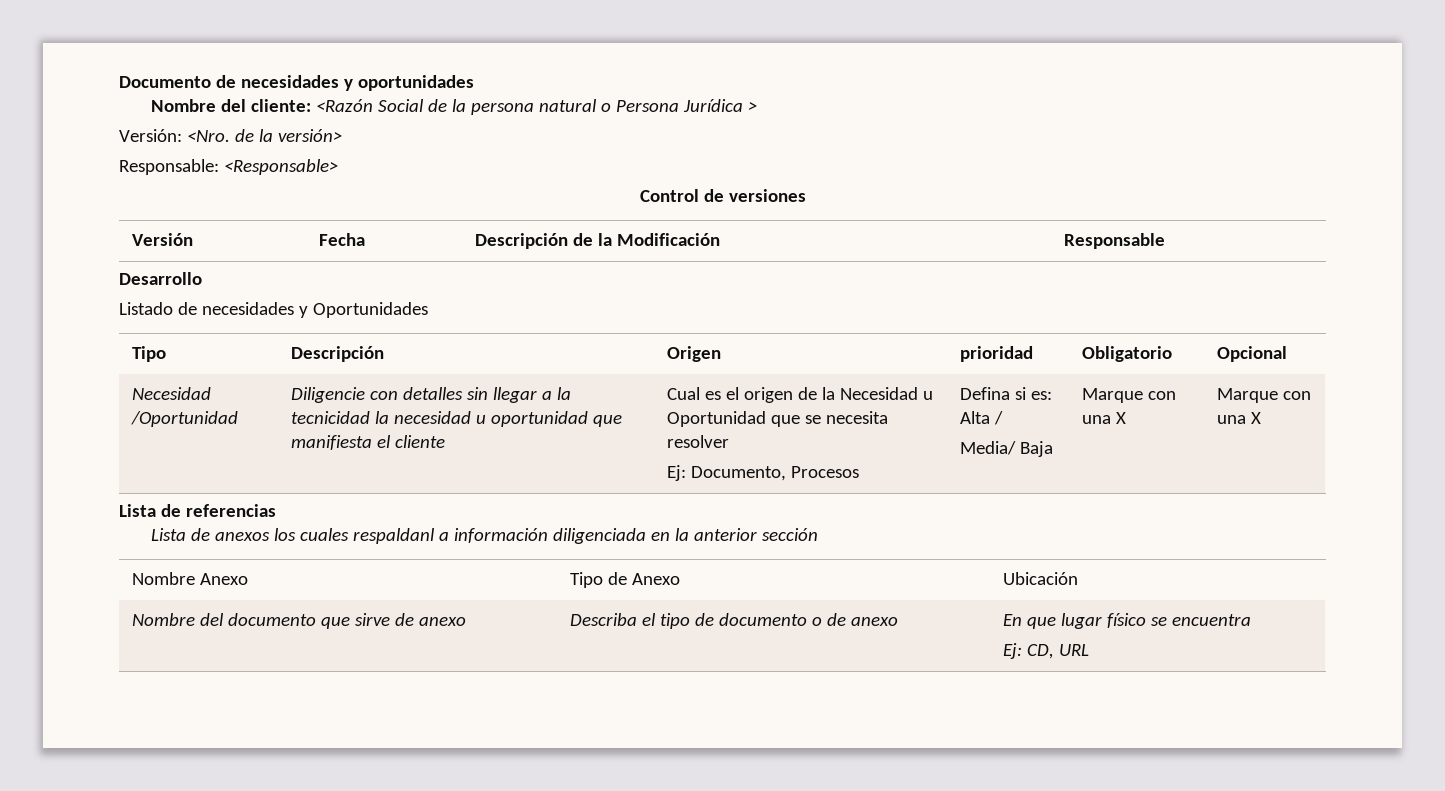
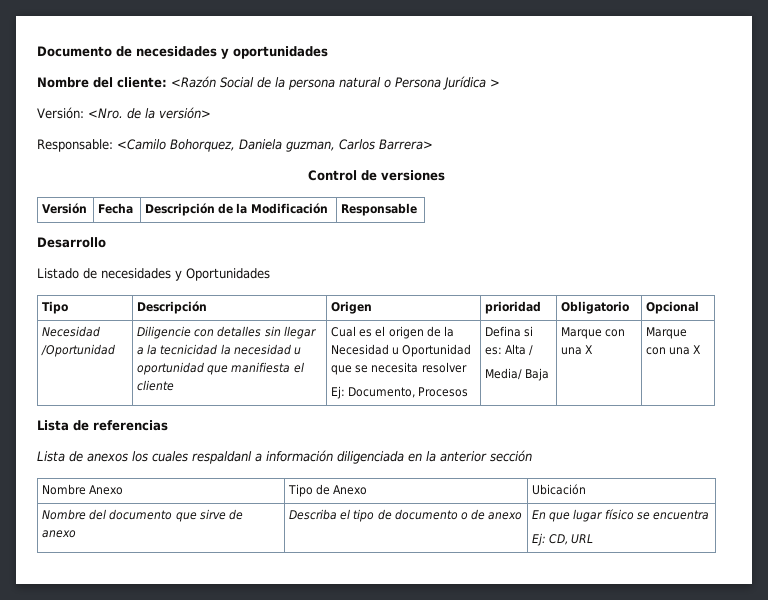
- Responsable: <Responsable>
+ Responsable: <Camilo Bohorquez, Daniela guzman, Carlos Barrera>

